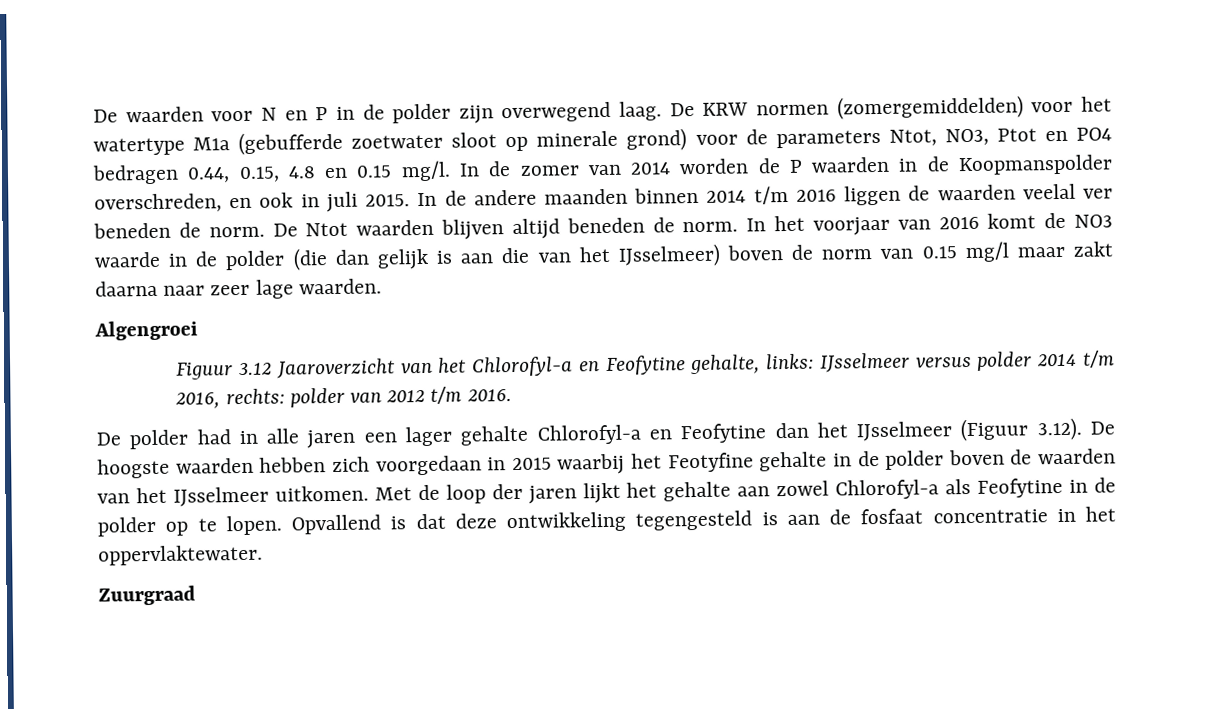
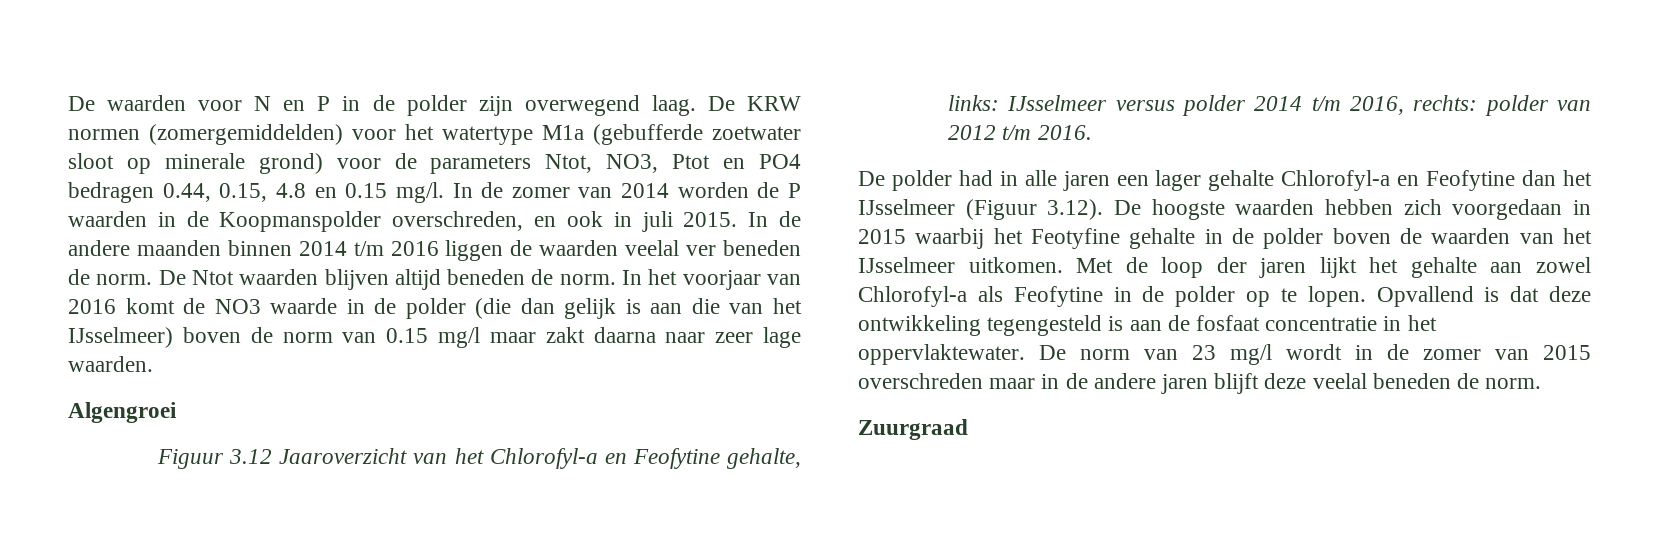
+ De norm van 23 mg/l wordt in de zomer van 2015 overschreden maar in de andere jaren blijft deze veelal beneden de norm.

